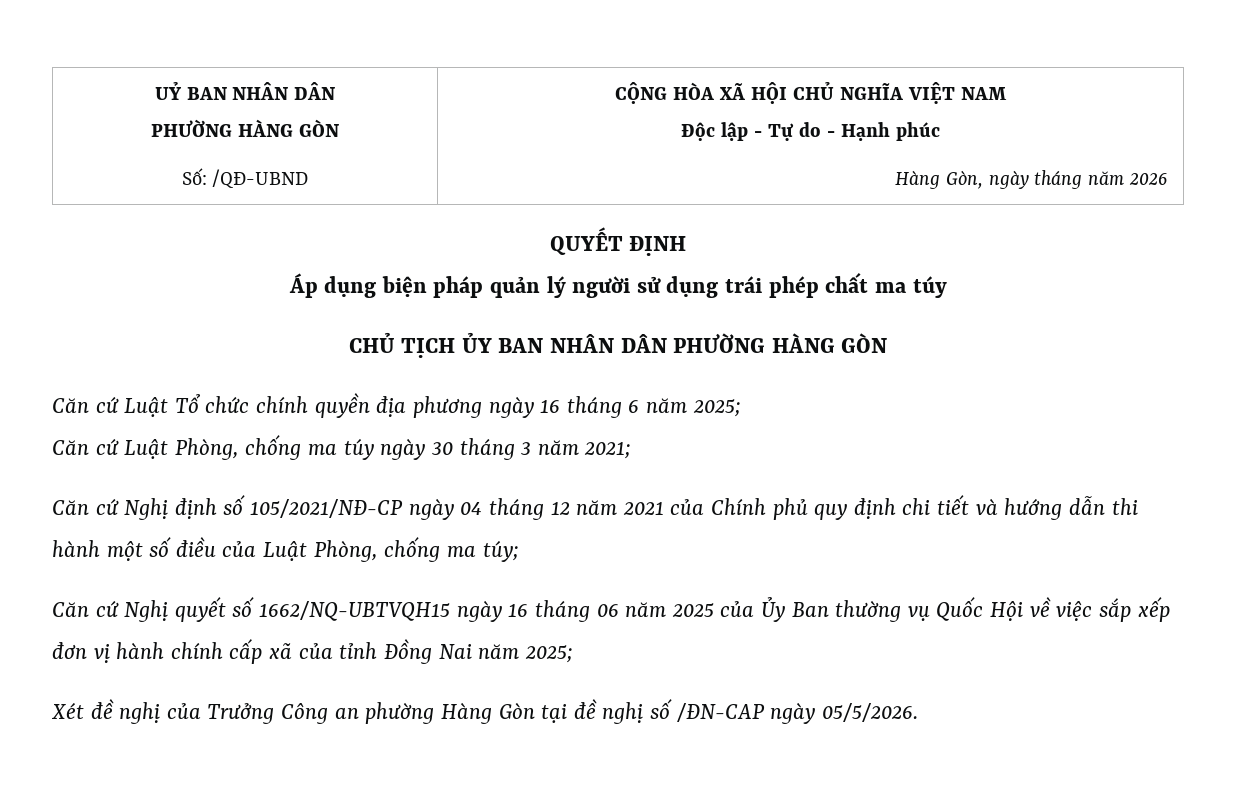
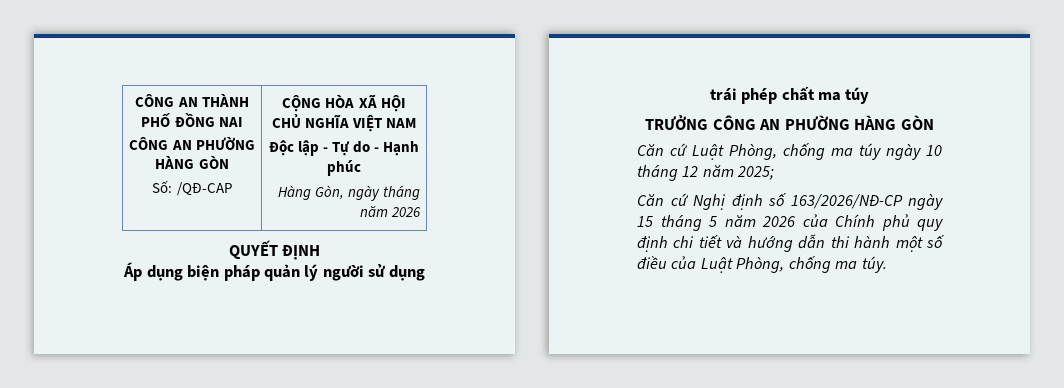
- UỶ BAN NHÂN DÂN
- PHƯỜNG HÀNG GÒN
- Số: /QĐ-UBND | CỘNG HÒA XÃ HỘI CHỦ NGHĨA VIỆT NAM
+ CÔNG AN THÀNH PHỐ ĐỒNG NAI
+ CÔNG AN PHƯỜNG HÀNG GÒN
+ Số: /QĐ-CAP | CỘNG HÒA XÃ HỘI CHỦ NGHĨA VIỆT NAM
- CHỦ TỊCH ỦY BAN NHÂN DÂN PHƯỜNG HÀNG GÒN
- Căn cứ Luật Tổ chức chính quyền địa phương ngày 16 tháng 6 năm 2025;
+ TRƯỞNG CÔNG AN PHƯỜNG HÀNG GÒN
- Căn cứ Luật Phòng, chống ma túy ngày 30 tháng 3 năm 2021;
+ Căn cứ Luật Phòng, chống ma túy ngày 10 tháng 12 năm 2025;
- Căn cứ Nghị định số 105/2021/NĐ-CP ngày 04 tháng 12 năm 2021 của Chính phủ quy định chi tiết và hướng dẫn thi hành một số điều của Luật Phòng, chống ma túy;
- Căn cứ Nghị quyết số 1662/NQ-UBTVQH15 ngày 16 tháng 06 năm 2025 của Ủy Ban thường vụ Quốc Hội về việc sắp xếp đơn vị hành chính cấp xã của tỉnh Đồng Nai năm 2025;
- Xét đề nghị của Trưởng Công an phường Hàng Gòn tại đề nghị số /ĐN-CAP ngày 05/5/2026.
+ Căn cứ Nghị định số 163/2026/NĐ-CP ngày 15 tháng 5 năm 2026 của Chính phủ quy định chi tiết và hướng dẫn thi hành một số điều của Luật Phòng, chống ma túy.

